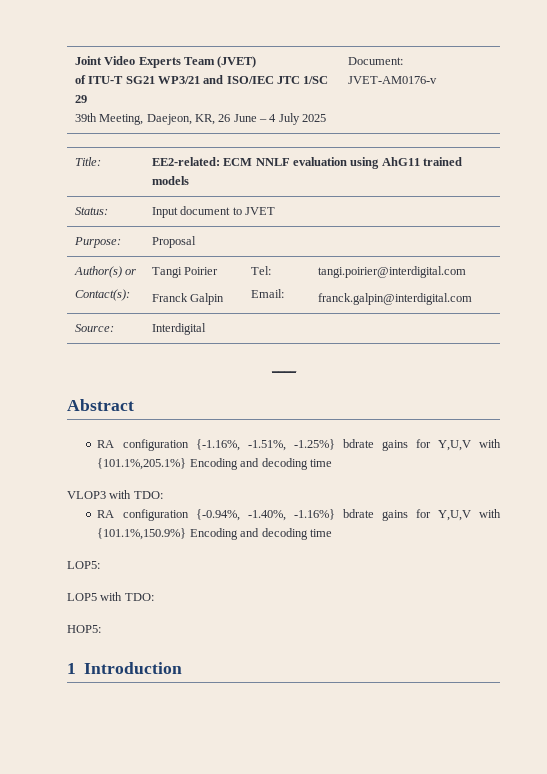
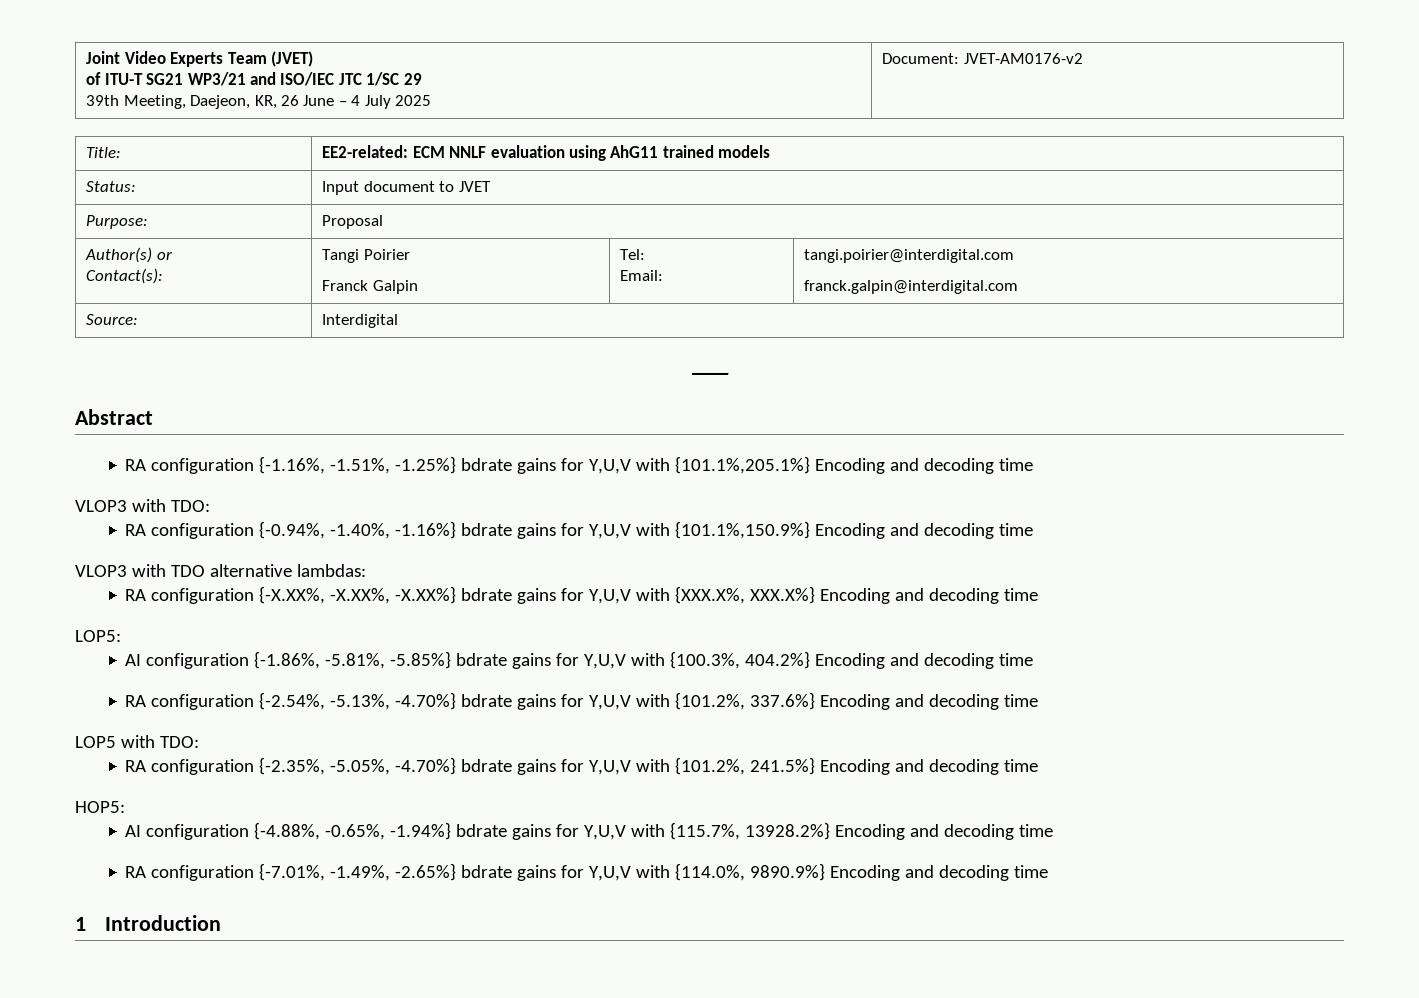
  Joint Video Experts Team (JVET)
  of ITU-T SG21 WP3/21 and ISO/IEC JTC 1/SC 29
- 39th Meeting, Daejeon, KR, 26 June – 4 July 2025 | Document: JVET-AM0176-v
+ 39th Meeting, Daejeon, KR, 26 June – 4 July 2025 | Document: JVET-AM0176-v2
+ VLOP3 with TDO alternative lambdas:
+ RA configuration {-X.XX%, -X.XX%, -X.XX%} bdrate gains for Y,U,V with {XXX.X%, XXX.X%} Encoding and decoding time
  LOP5:
+ AI configuration {-1.86%, -5.81%, -5.85%} bdrate gains for Y,U,V with {100.3%, 404.2%} Encoding and decoding time
+ RA configuration {-2.54%, -5.13%, -4.70%} bdrate gains for Y,U,V with {101.2%, 337.6%} Encoding and decoding time
  LOP5 with TDO:
+ RA configuration {-2.35%, -5.05%, -4.70%} bdrate gains for Y,U,V with {101.2%, 241.5%} Encoding and decoding time
  HOP5:
+ AI configuration {-4.88%, -0.65%, -1.94%} bdrate gains for Y,U,V with {115.7%, 13928.2%} Encoding and decoding time
+ RA configuration {-7.01%, -1.49%, -2.65%} bdrate gains for Y,U,V with {114.0%, 9890.9%} Encoding and decoding time

